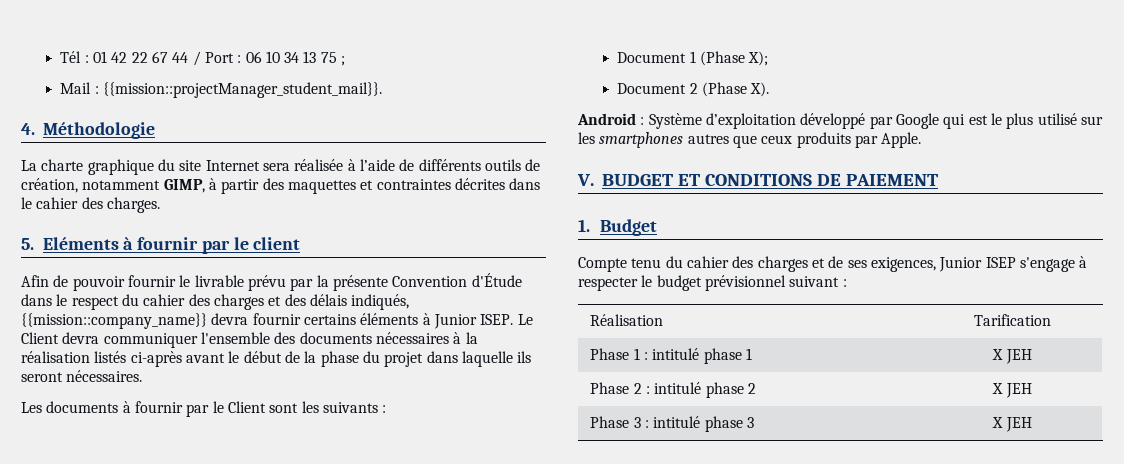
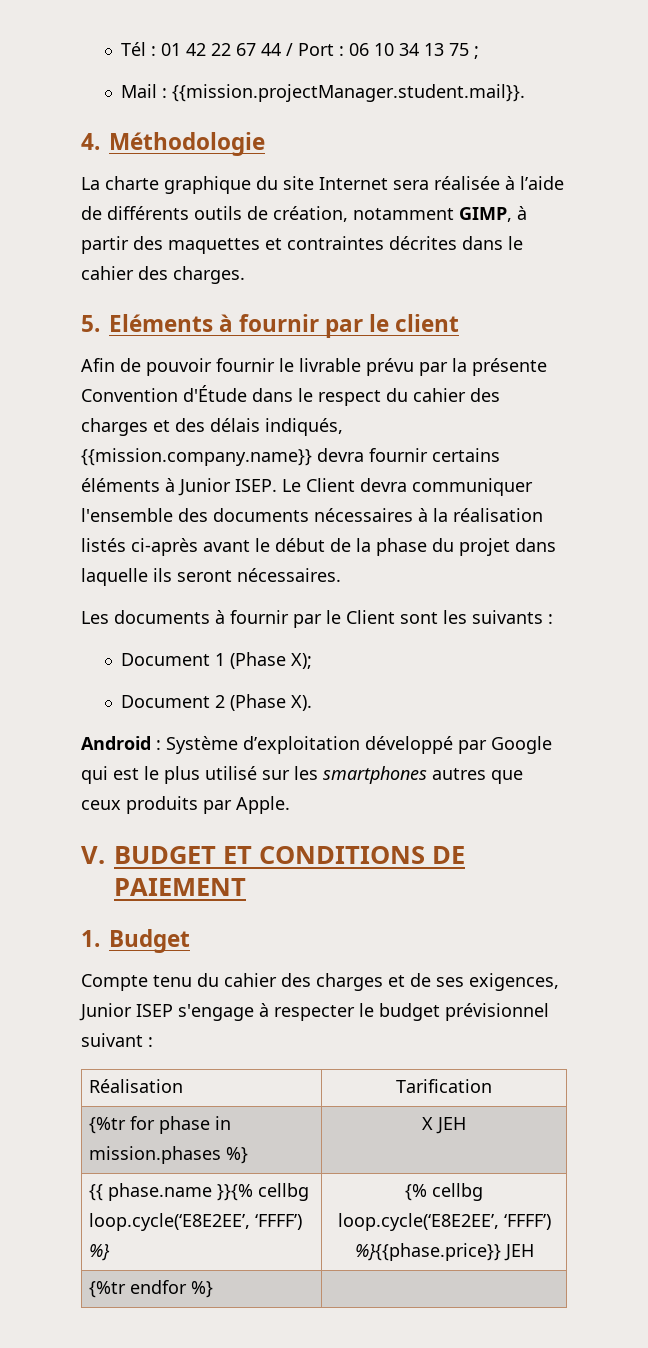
- Mail : {{mission::projectManager_student_mail}}.
+ Mail : {{mission.projectManager.student.mail}}.
- Afin de pouvoir fournir le livrable prévu par la présente Convention d'Étude dans le respect du cahier des charges et des délais indiqués, {{mission::company_name}} devra fournir certains éléments à Junior ISEP.
+ Afin de pouvoir fournir le livrable prévu par la présente Convention d'Étude dans le respect du cahier des charges et des délais indiqués, {{mission.company.name}} devra fournir certains éléments à Junior ISEP.
- Phase 1 : intitulé phase 1 | X JEH
- Phase 2 : intitulé phase 2 | X JEH
- Phase 3 : intitulé phase 3 | X JEH
+ {%tr for phase in mission.phases %} | X JEH
+ {{ phase.name }}{% cellbg loop.cycle(‘E8E2EE’, ‘FFFF’) %} | {% cellbg loop.cycle(‘E8E2EE’, ‘FFFF’) %}{{phase.price}} JEH
+ {%tr endfor %} |

